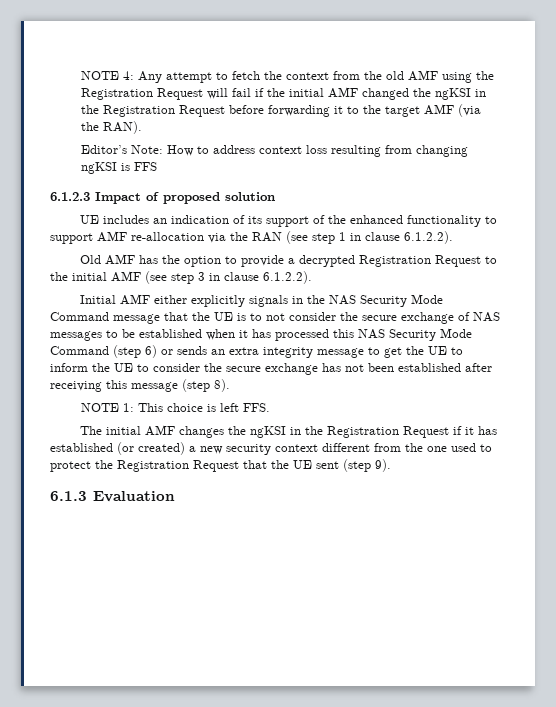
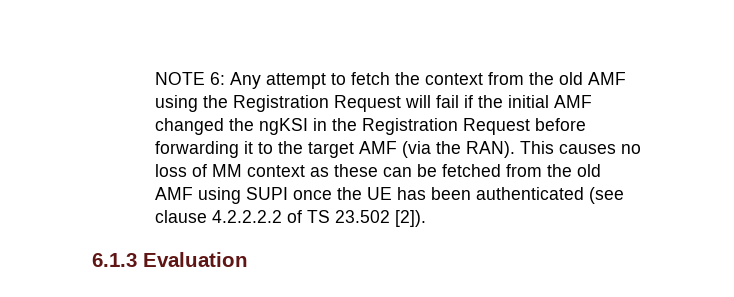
- NOTE 4: Any attempt to fetch the context from the old AMF using the Registration Request will fail if the initial AMF changed the ngKSI in the Registration Request before forwarding it to the target AMF (via the RAN).
- Editor’s Note: How to address context loss resulting from changing ngKSI is FFS
- 6.1.2.3 Impact of proposed solution
- UE includes an indication of its support of the enhanced functionality to support AMF re-allocation via the RAN (see step 1 in clause 6.1.2.2).
- Old AMF has the option to provide a decrypted Registration Request to the initial AMF (see step 3 in clause 6.1.2.2).
- Initial AMF either explicitly signals in the NAS Security Mode Command message that the UE is to not consider the secure exchange of NAS messages to be established when it has processed this NAS Security Mode Command (step 6) or sends an extra integrity message to get the UE to inform the UE to consider the secure exchange has not been established after receiving this message (step 8).
- NOTE 1: This choice is left FFS.
- The initial AMF changes the ngKSI in the Registration Request if it has established (or created) a new security context different from the one used to protect the Registration Request that the UE sent (step 9).
+ NOTE 6: Any attempt to fetch the context from the old AMF using the Registration Request will fail if the initial AMF changed the ngKSI in the Registration Request before forwarding it to the target AMF (via the RAN). This causes no loss of MM context as these can be fetched from the old AMF using SUPI once the UE has been authenticated (see clause 4.2.2.2.2 of TS 23.502 [2]).

